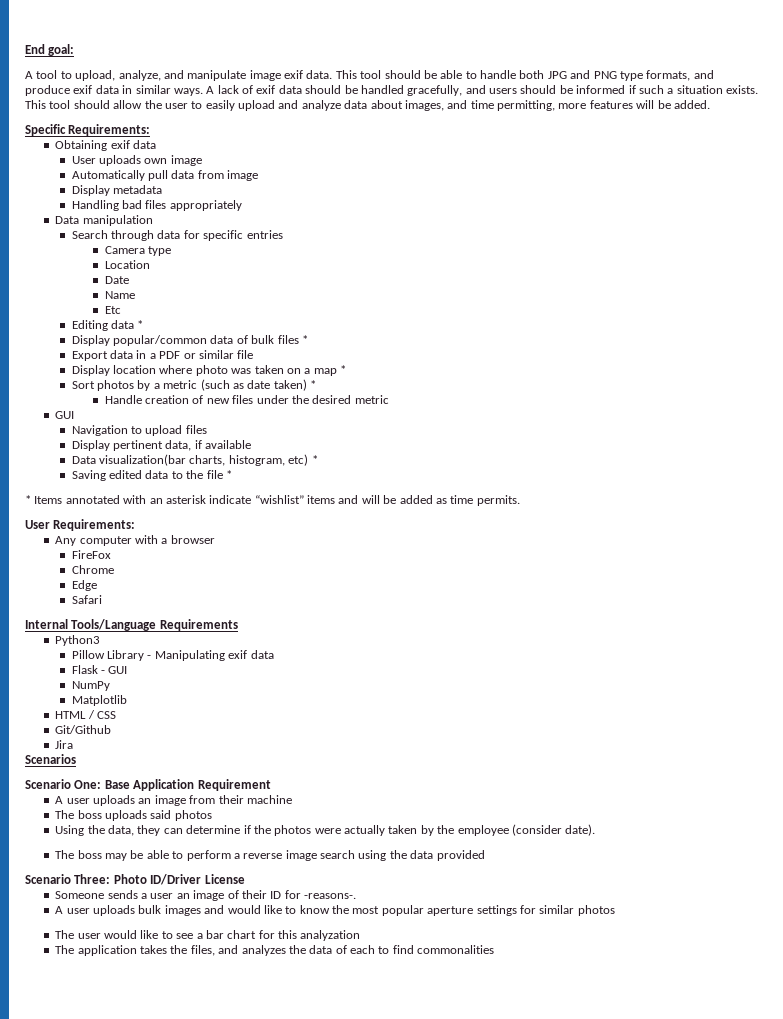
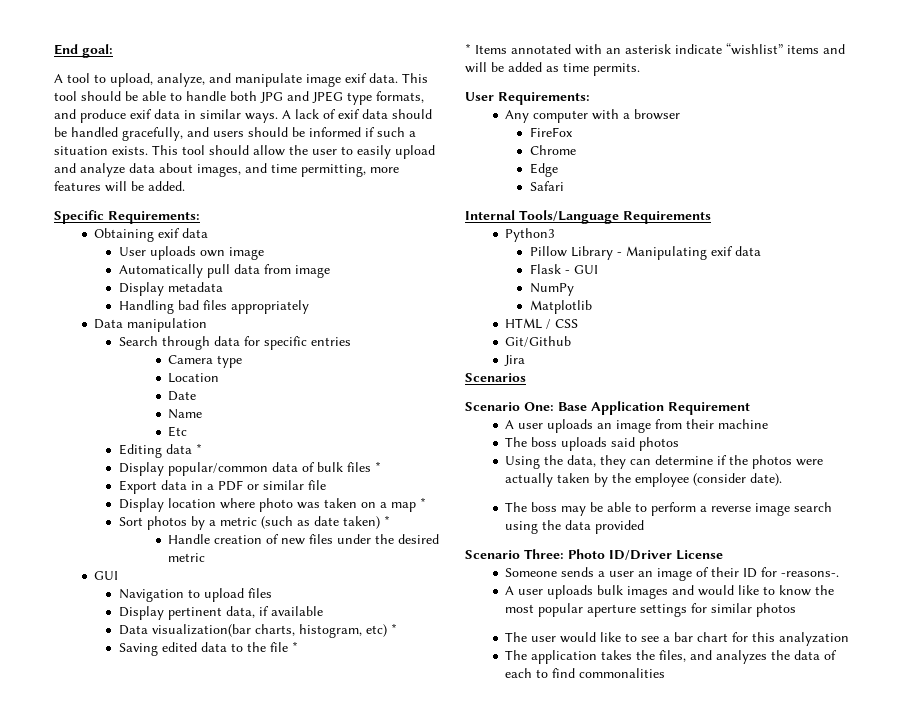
- This tool should be able to handle both JPG and PNG type formats, and produce exif data in similar ways.
+ This tool should be able to handle both JPG and JPEG type formats, and produce exif data in similar ways.

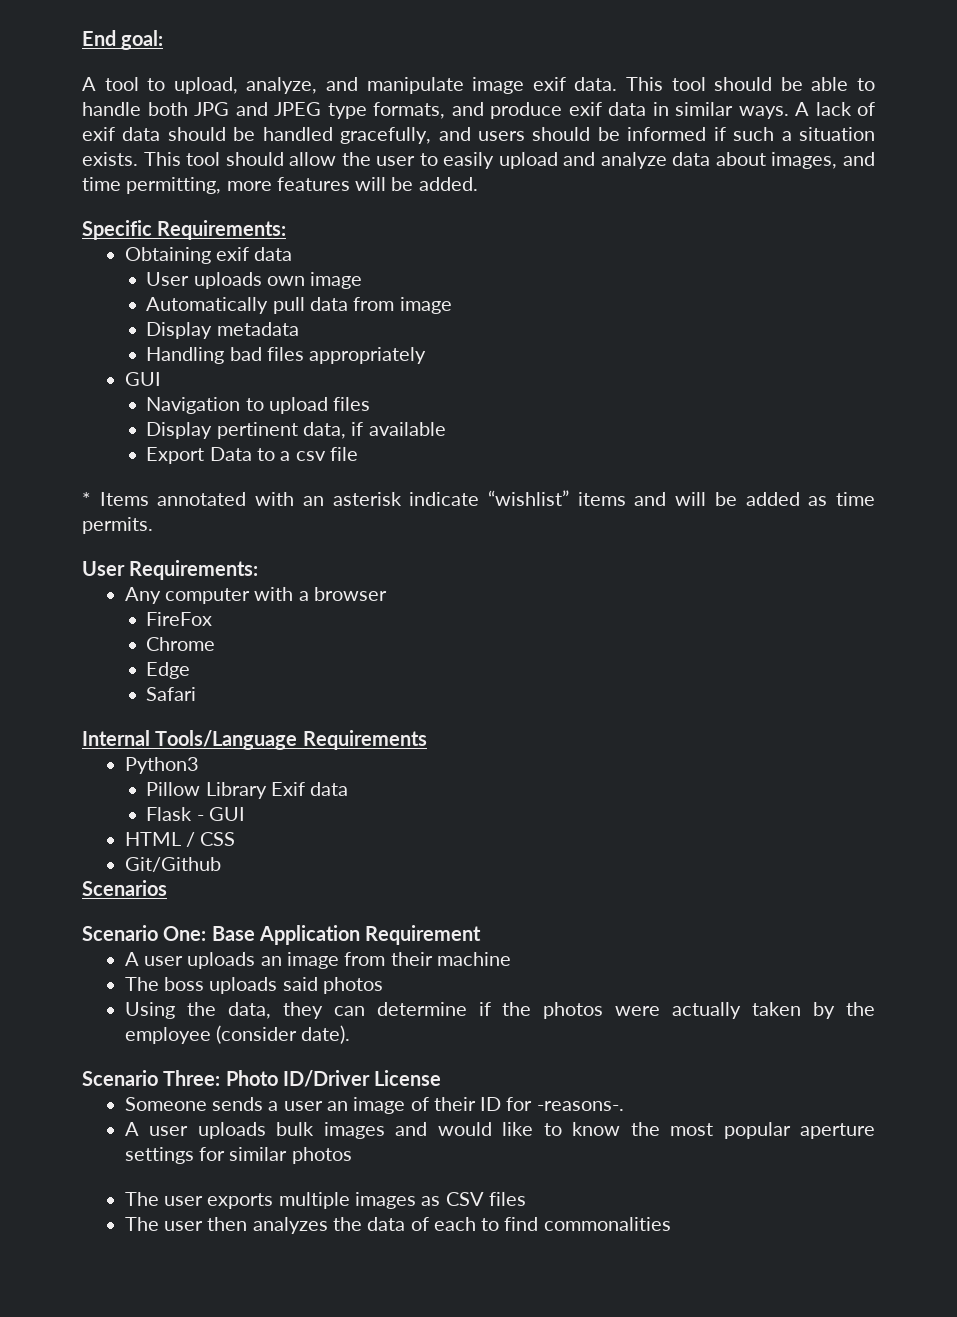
- Data manipulation
- Search through data for specific entries
- Camera type
- Location
- Date
- Name
- Etc
- Editing data *
- Display popular/common data of bulk files *
- Export data in a PDF or similar file
- Display location where photo was taken on a map *
- Sort photos by a metric (such as date taken) *
- Handle creation of new files under the desired metric
- Data visualization(bar charts, histogram, etc) *
- Saving edited data to the file *
+ Export Data to a csv file
- Pillow Library - Manipulating exif data
+ Pillow Library Exif data
- NumPy
- Matplotlib
- Jira
- The boss may be able to perform a reverse image search using the data provided
- The user would like to see a bar chart for this analyzation
- The application takes the files, and analyzes the data of each to find commonalities
+ The user exports multiple images as CSV files
+ The user then analyzes the data of each to find commonalities

